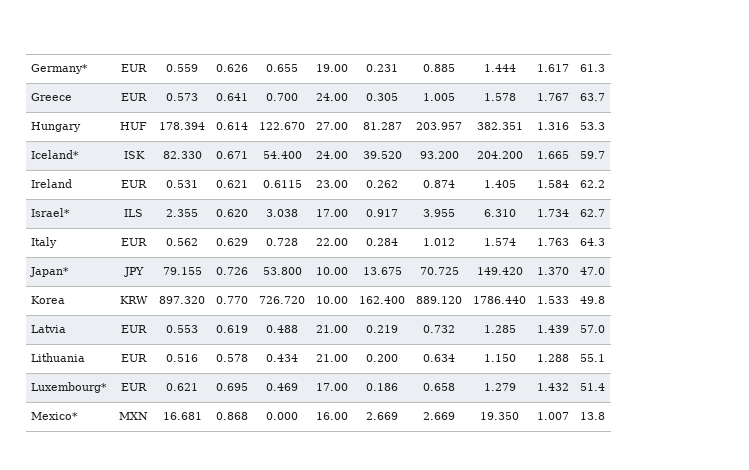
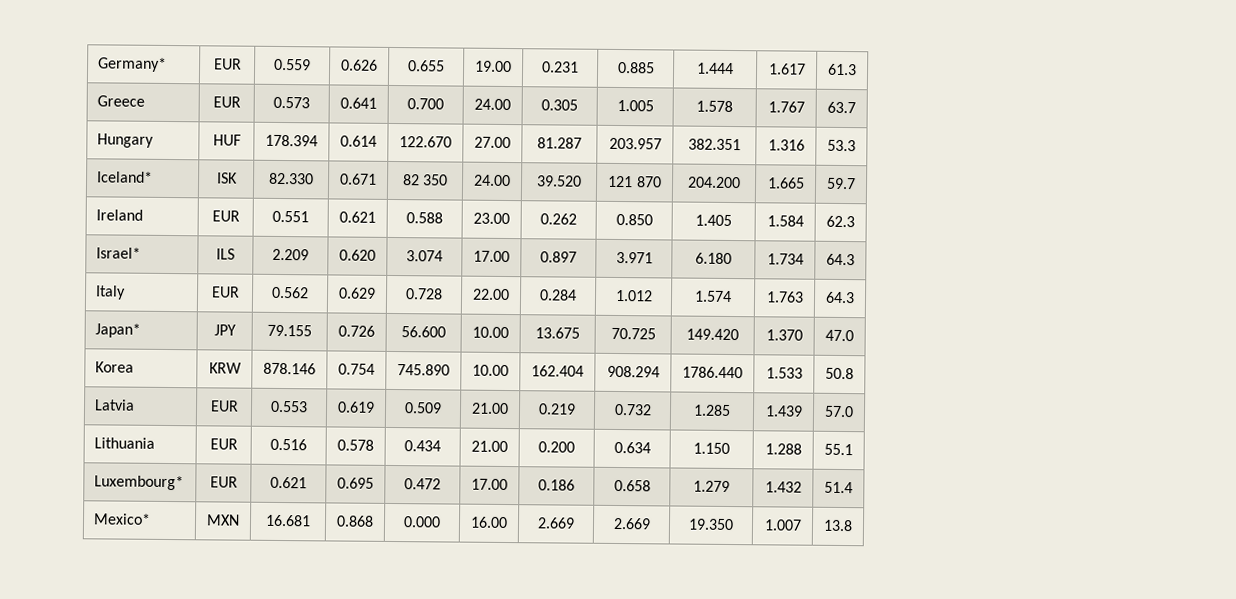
- Iceland* | ISK | 82.330 | 0.671 | 54.400 | 24.00 | 39.520 | 93.200 | 204.200 | 1.665 | 59.7
+ Iceland* | ISK | 82.330 | 0.671 | 82 350 | 24.00 | 39.520 | 121 870 | 204.200 | 1.665 | 59.7
- Ireland | EUR | 0.531 | 0.621 | 0.6115 | 23.00 | 0.262 | 0.874 | 1.405 | 1.584 | 62.2
+ Ireland | EUR | 0.551 | 0.621 | 0.588 | 23.00 | 0.262 | 0.850 | 1.405 | 1.584 | 62.3
- Israel* | ILS | 2.355 | 0.620 | 3.038 | 17.00 | 0.917 | 3.955 | 6.310 | 1.734 | 62.7
+ Israel* | ILS | 2.209 | 0.620 | 3.074 | 17.00 | 0.897 | 3.971 | 6.180 | 1.734 | 64.3
- Japan* | JPY | 79.155 | 0.726 | 53.800 | 10.00 | 13.675 | 70.725 | 149.420 | 1.370 | 47.0
+ Japan* | JPY | 79.155 | 0.726 | 56.600 | 10.00 | 13.675 | 70.725 | 149.420 | 1.370 | 47.0
- Korea | KRW | 897.320 | 0.770 | 726.720 | 10.00 | 162.400 | 889.120 | 1786.440 | 1.533 | 49.8
+ Korea | KRW | 878.146 | 0.754 | 745.890 | 10.00 | 162.404 | 908.294 | 1786.440 | 1.533 | 50.8
- Latvia | EUR | 0.553 | 0.619 | 0.488 | 21.00 | 0.219 | 0.732 | 1.285 | 1.439 | 57.0
+ Latvia | EUR | 0.553 | 0.619 | 0.509 | 21.00 | 0.219 | 0.732 | 1.285 | 1.439 | 57.0
- Luxembourg* | EUR | 0.621 | 0.695 | 0.469 | 17.00 | 0.186 | 0.658 | 1.279 | 1.432 | 51.4
+ Luxembourg* | EUR | 0.621 | 0.695 | 0.472 | 17.00 | 0.186 | 0.658 | 1.279 | 1.432 | 51.4

